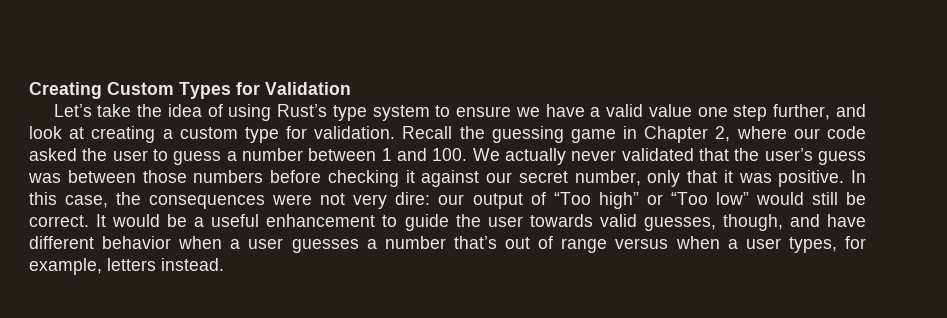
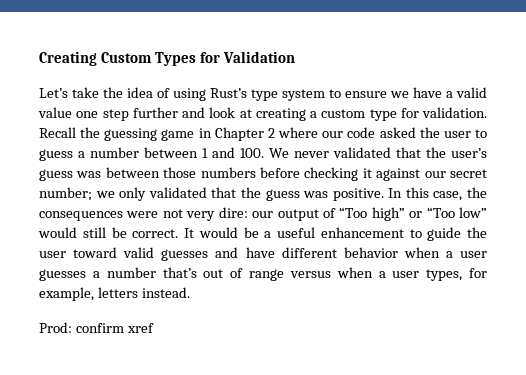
- Let’s take the idea of using Rust’s type system to ensure we have a valid value one step further, and look at creating a custom type for validation.
+ Let’s take the idea of using Rust’s type system to ensure we have a valid value one step further and look at creating a custom type for validation.
- Recall the guessing game in Chapter 2, where our code asked the user to guess a number between 1 and 100. We actually never validated that the user’s guess was between those numbers before checking it against our secret number, only that it was positive.
+ Recall the guessing game in Chapter 2 where our code asked the user to guess a number between 1 and 100. We never validated that the user’s guess was between those numbers before checking it against our secret number; we only validated that the guess was positive.
- It would be a useful enhancement to guide the user towards valid guesses, though, and have different behavior when a user guesses a number that’s out of range versus when a user types, for example, letters instead.
+ It would be a useful enhancement to guide the user toward valid guesses and have different behavior when a user guesses a number that’s out of range versus when a user types, for example, letters instead.
+ Prod: confirm xref

